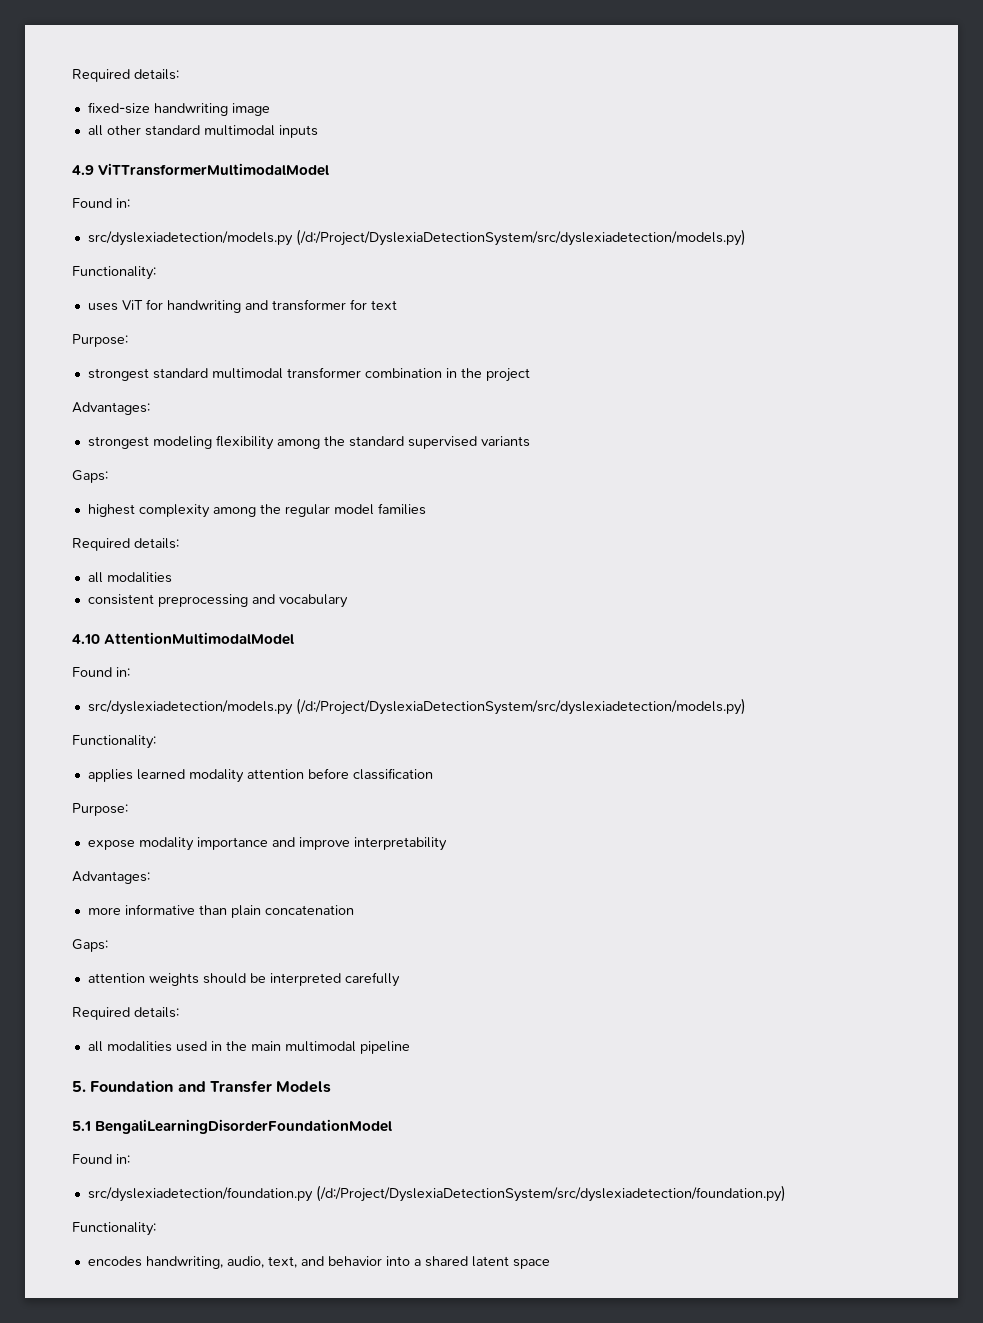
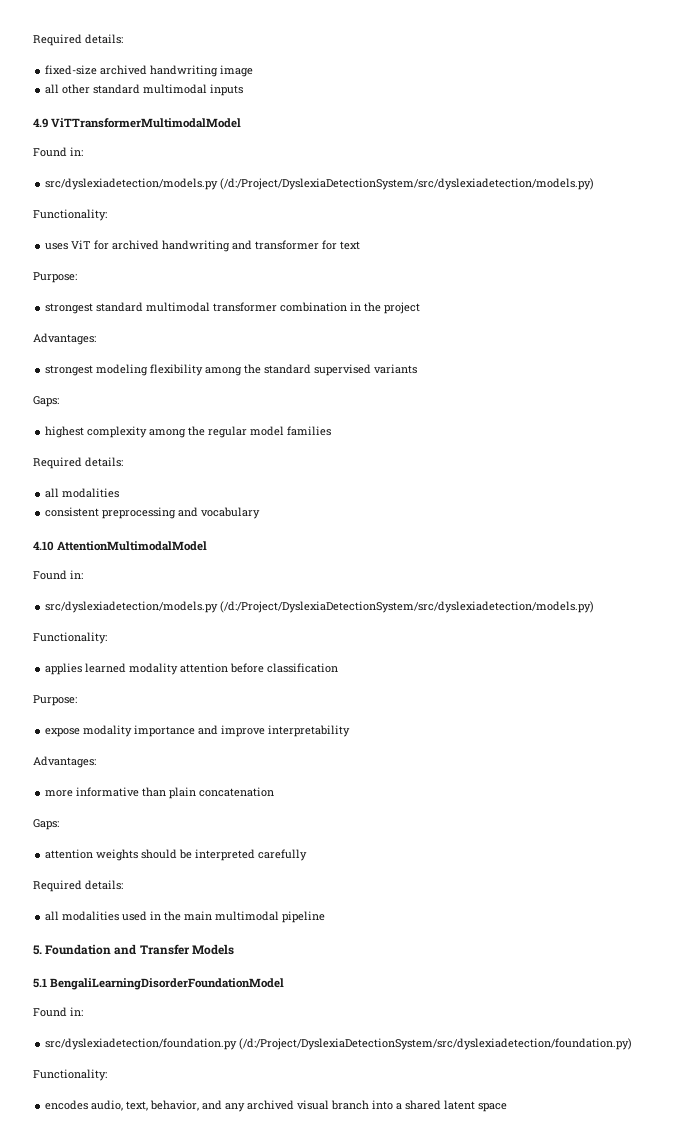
- fixed-size handwriting image
+ fixed-size archived handwriting image
- uses ViT for handwriting and transformer for text
+ uses ViT for archived handwriting and transformer for text
- encodes handwriting, audio, text, and behavior into a shared latent space
+ encodes audio, text, behavior, and any archived visual branch into a shared latent space

